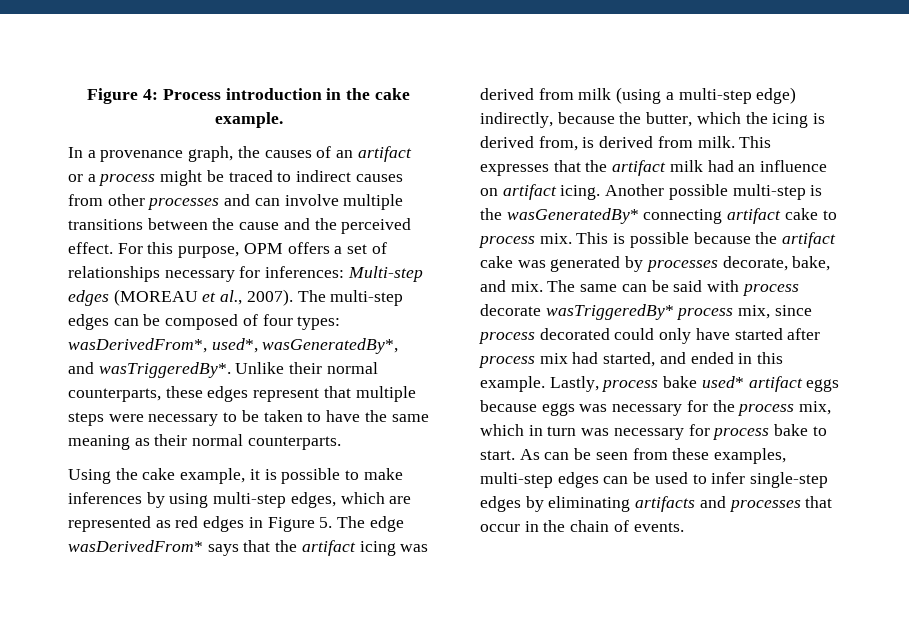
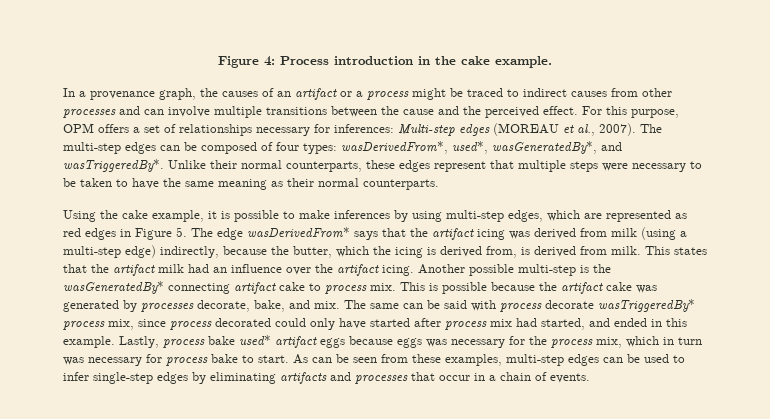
- This expresses that the artifact milk had an influence on artifact icing.
+ This states that the artifact milk had an influence over the artifact icing.
- As can be seen from these examples, multi-step edges can be used to infer single-step edges by eliminating artifacts and processes that occur in the chain of events.
+ As can be seen from these examples, multi-step edges can be used to infer single-step edges by eliminating artifacts and processes that occur in a chain of events.

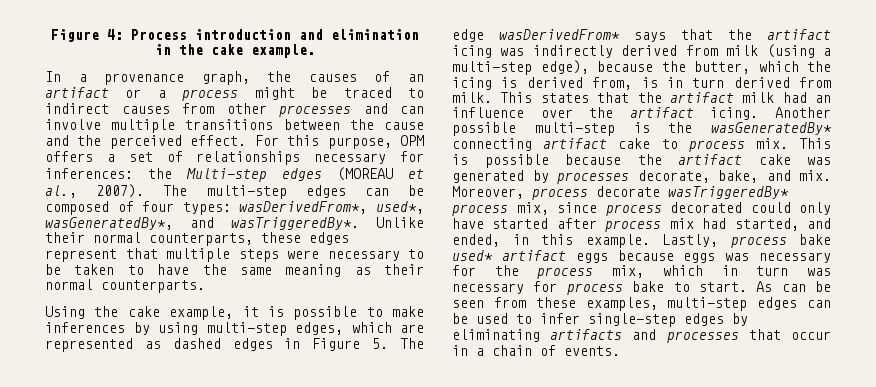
- Figure 4: Process introduction in the cake example.
+ Figure 4: Process introduction and elimination in the cake example.
- For this purpose, OPM offers a set of relationships necessary for inferences: Multi-step edges (MOREAU et al., 2007).
+ For this purpose, OPM offers a set of relationships necessary for inferences: the Multi-step edges (MOREAU et al., 2007).
- Using the cake example, it is possible to make inferences by using multi-step edges, which are represented as red edges in Figure 5. The edge wasDerivedFrom* says that the artifact icing was derived from milk (using a multi-step edge) indirectly, because the butter, which the icing is derived from, is derived from milk.
+ Using the cake example, it is possible to make inferences by using multi-step edges, which are represented as dashed edges in Figure 5. The edge wasDerivedFrom* says that the artifact icing was indirectly derived from milk (using a multi-step edge), because the butter, which the icing is derived from, is in turn derived from milk.
- The same can be said with process decorate wasTriggeredBy* process mix, since process decorated could only have started after process mix had started, and ended in this example.
+ Moreover, process decorate wasTriggeredBy* process mix, since process decorated could only have started after process mix had started, and ended, in this example.

